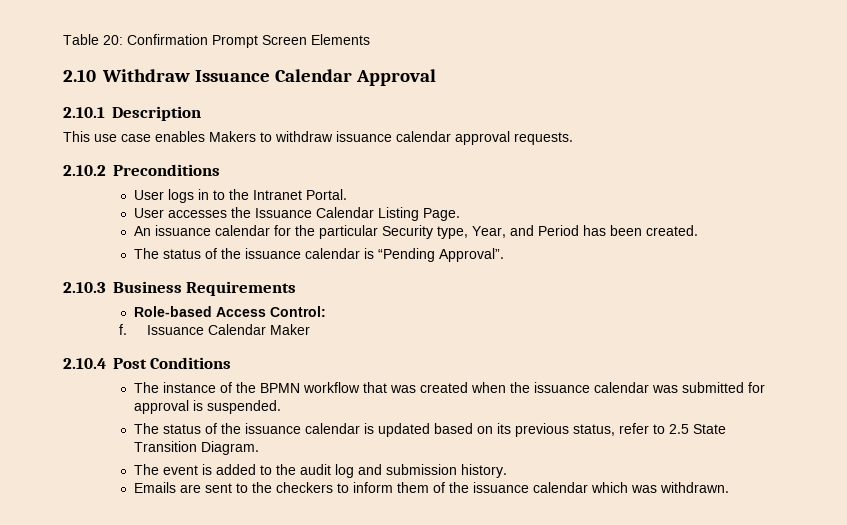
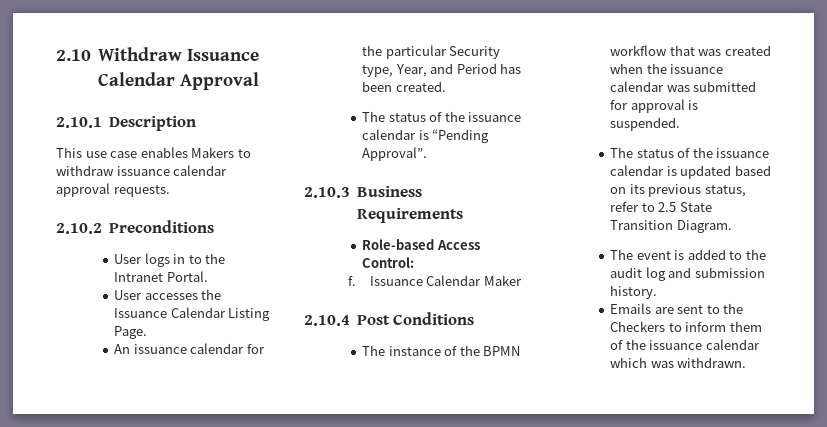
- Table 20: Confirmation Prompt Screen Elements
- Emails are sent to the checkers to inform them of the issuance calendar which was withdrawn.
+ Emails are sent to the Checkers to inform them of the issuance calendar which was withdrawn.

